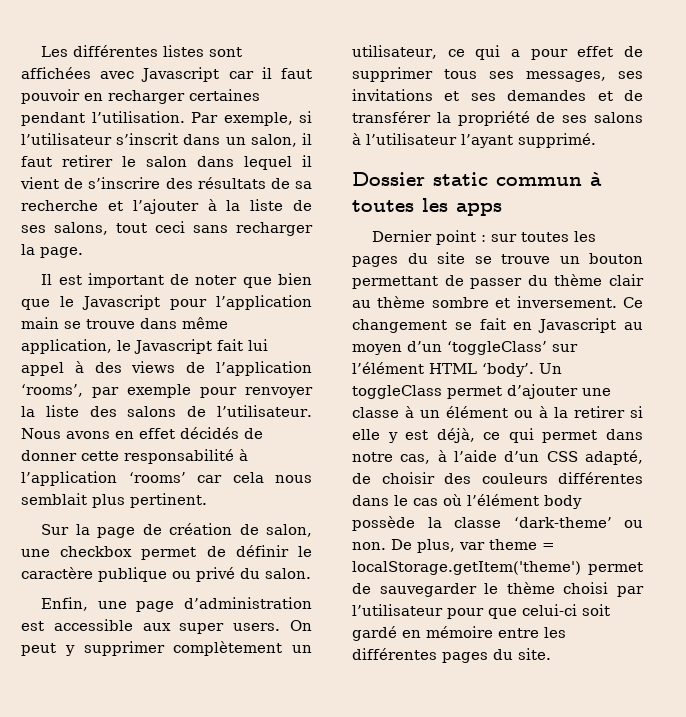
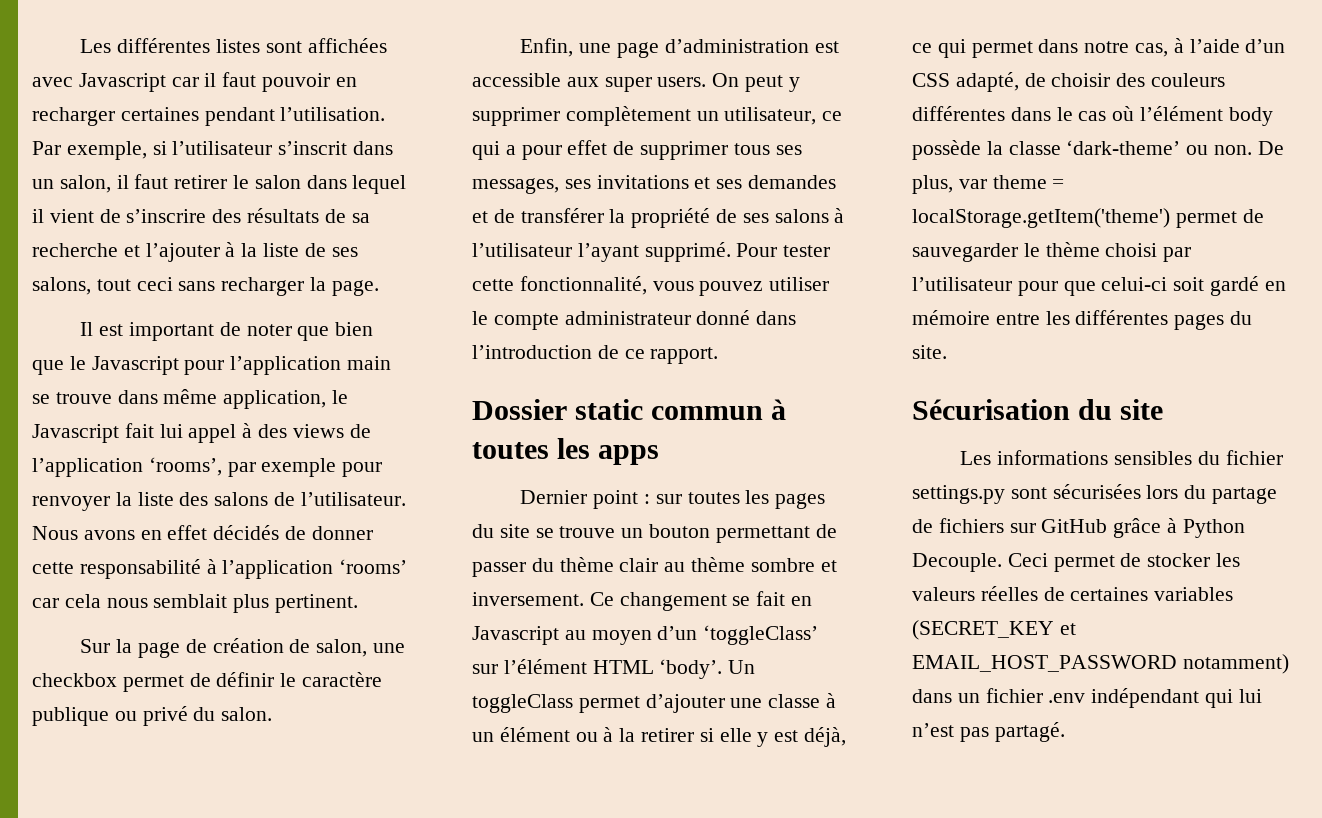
+ Pour tester cette fonctionnalité, vous pouvez utiliser le compte administrateur donné dans l’introduction de ce rapport.
+ Sécurisation du site
+ Les informations sensibles du fichier settings.py sont sécurisées lors du partage de fichiers sur GitHub grâce à Python Decouple. Ceci permet de stocker les valeurs réelles de certaines variables (SECRET_KEY et EMAIL_HOST_PASSWORD notamment) dans un fichier .env indépendant qui lui n’est pas partagé.

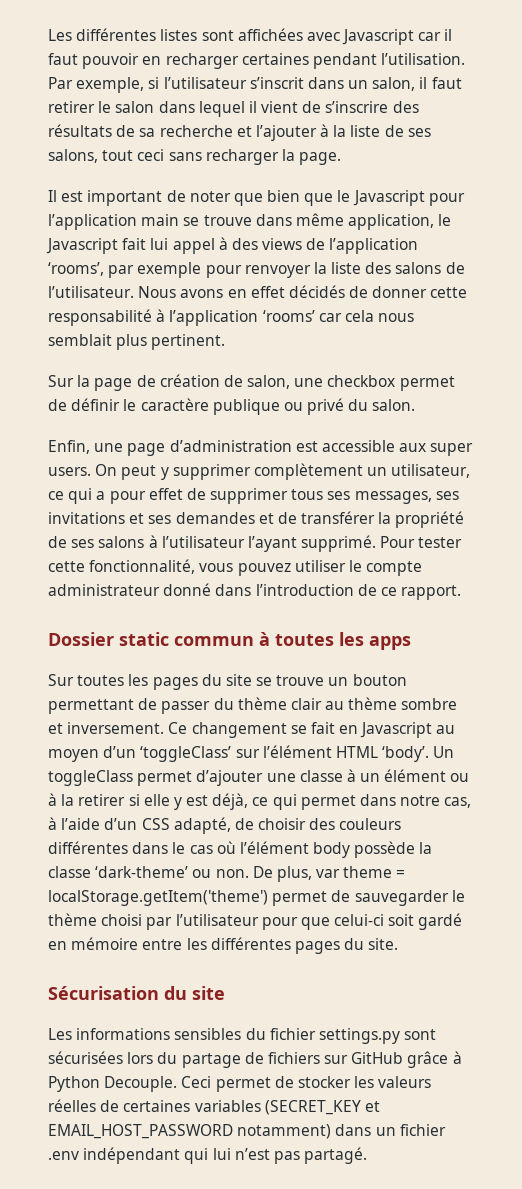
- Dernier point : sur toutes les pages du site se trouve un bouton permettant de passer du thème clair au thème sombre et inversement.
+ Sur toutes les pages du site se trouve un bouton permettant de passer du thème clair au thème sombre et inversement.

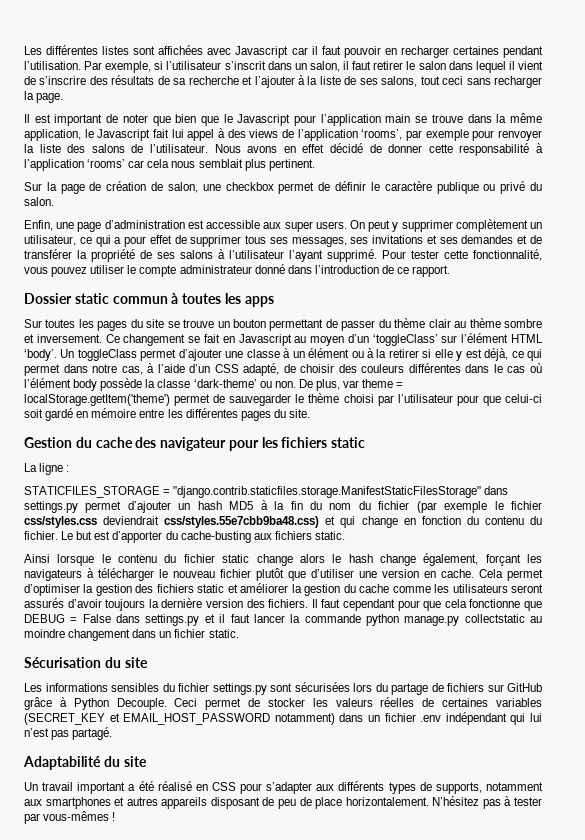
- Il est important de noter que bien que le Javascript pour l’application main se trouve dans même application, le Javascript fait lui appel à des views de l’application ‘rooms’, par exemple pour renvoyer la liste des salons de l’utilisateur.
+ Il est important de noter que bien que le Javascript pour l’application main se trouve dans la même application, le Javascript fait lui appel à des views de l’application ‘rooms’, par exemple pour renvoyer la liste des salons de l’utilisateur.
- Nous avons en effet décidés de donner cette responsabilité à l’application ‘rooms’ car cela nous semblait plus pertinent.
+ Nous avons en effet décidé de donner cette responsabilité à l’application ‘rooms’ car cela nous semblait plus pertinent.
+ Gestion du cache des navigateur pour les fichiers static
+ La ligne :
+ STATICFILES_STORAGE = "django.contrib.staticfiles.storage.ManifestStaticFilesStorage" dans settings.py permet d’ajouter un hash MD5 à la fin du nom du fichier (par exemple le fichier css/styles.css deviendrait css/styles.55e7cbb9ba48.css) et qui change en fonction du contenu du fichier. Le but est d’apporter du cache-busting aux fichiers static.
+ Ainsi lorsque le contenu du fichier static change alors le hash change également, forçant les navigateurs à télécharger le nouveau fichier plutôt que d’utiliser une version en cache. Cela permet d’optimiser la gestion des fichiers static et améliorer la gestion du cache comme les utilisateurs seront assurés d’avoir toujours la dernière version des fichiers. Il faut cependant pour que cela fonctionne que DEBUG = False dans settings.py et il faut lancer la commande python manage.py collectstatic au moindre changement dans un fichier static.
+ Adaptabilité du site
+ Un travail important a été réalisé en CSS pour s’adapter aux différents types de supports, notamment aux smartphones et autres appareils disposant de peu de place horizontalement. N’hésitez pas à tester par vous-mêmes !

